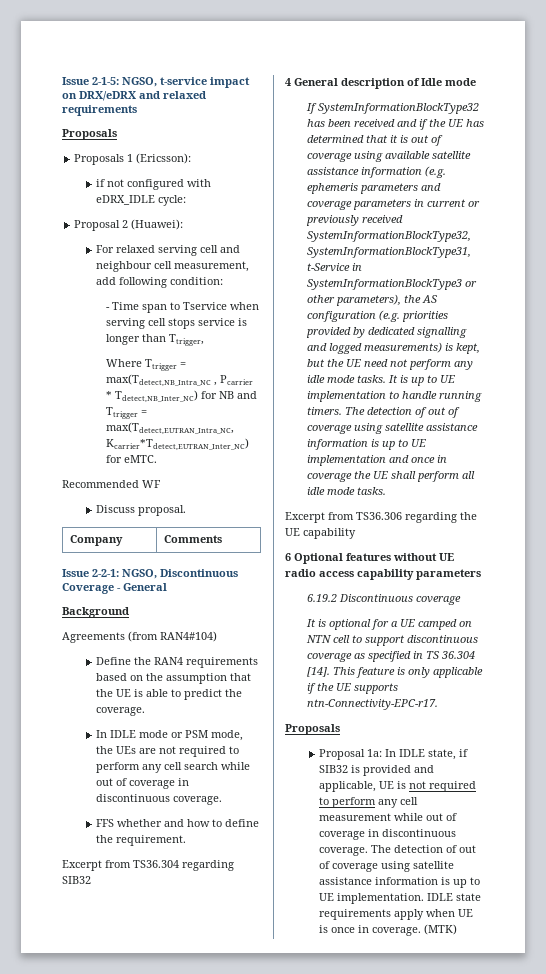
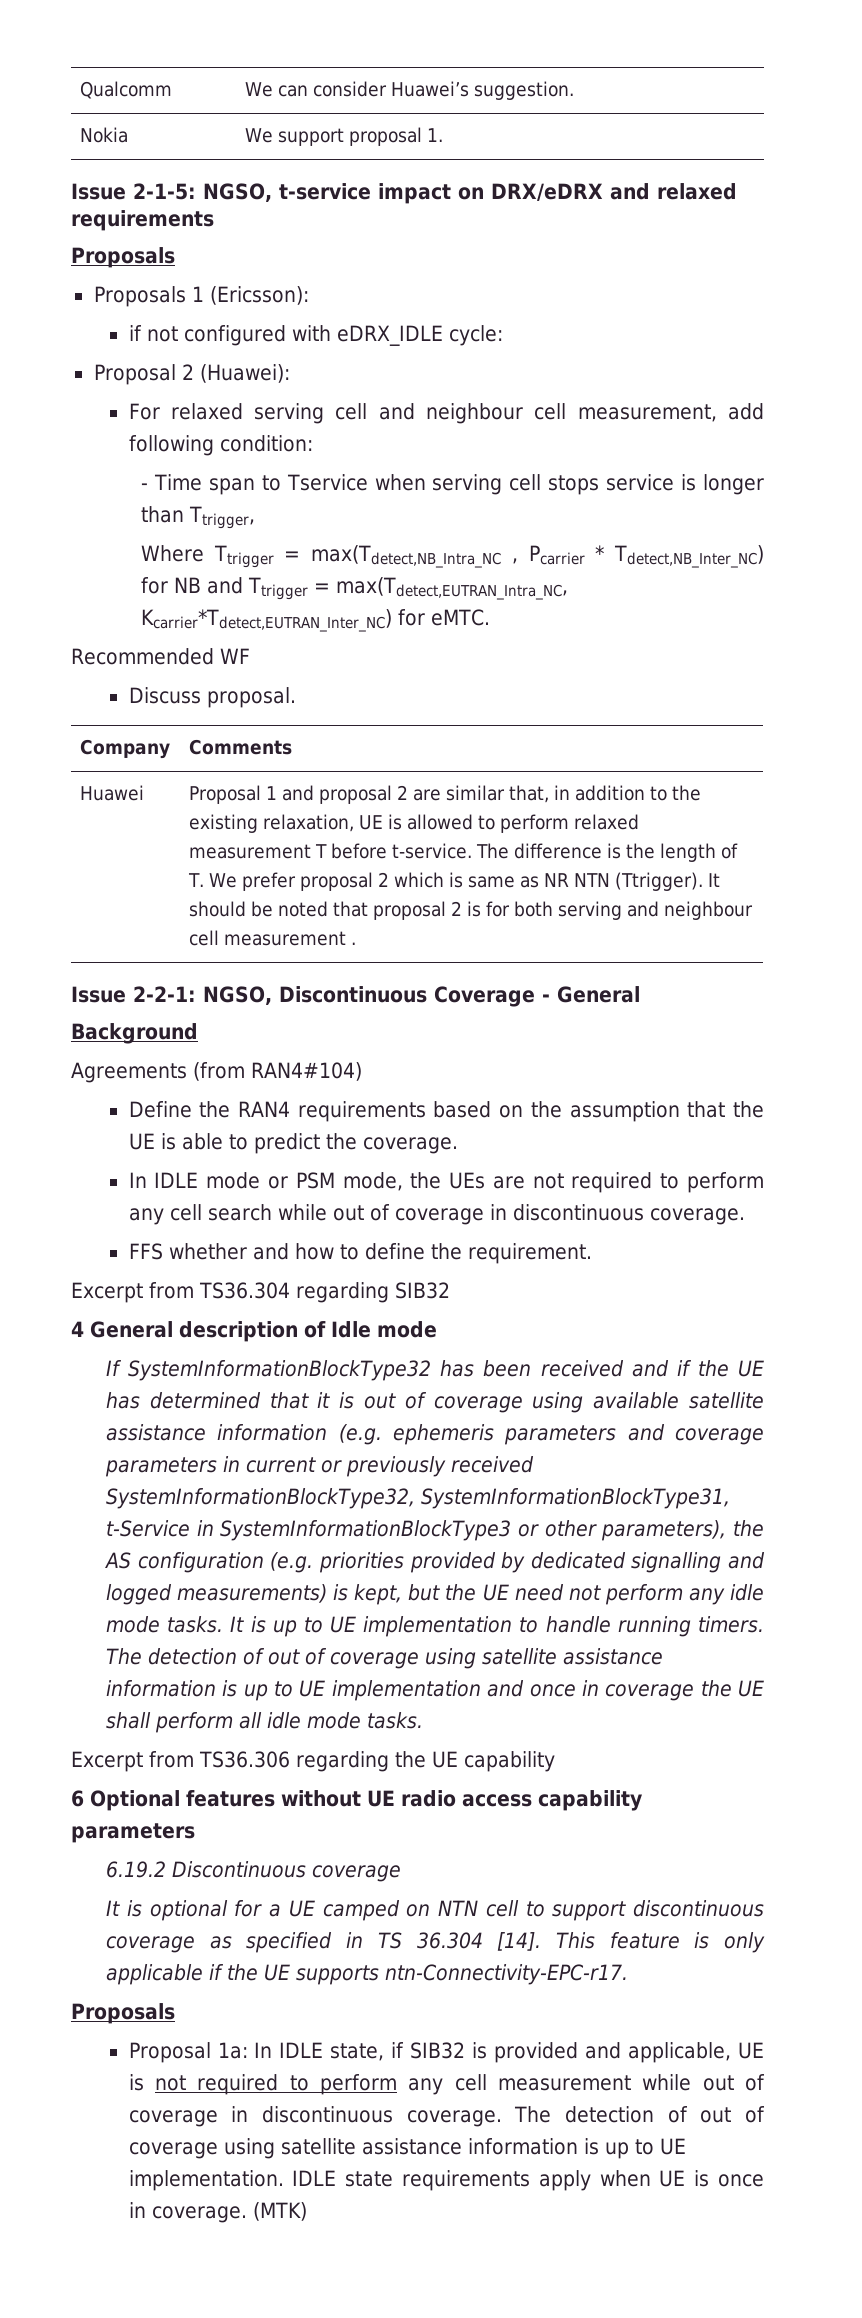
+ Qualcomm | We can consider Huawei’s suggestion.
+ Nokia | We support proposal 1.
+ Huawei | Proposal 1 and proposal 2 are similar that, in addition to the existing relaxation, UE is allowed to perform relaxed measurement T before t-service. The difference is the length of T. We prefer proposal 2 which is same as NR NTN (Ttrigger). It should be noted that proposal 2 is for both serving and neighbour cell measurement .

